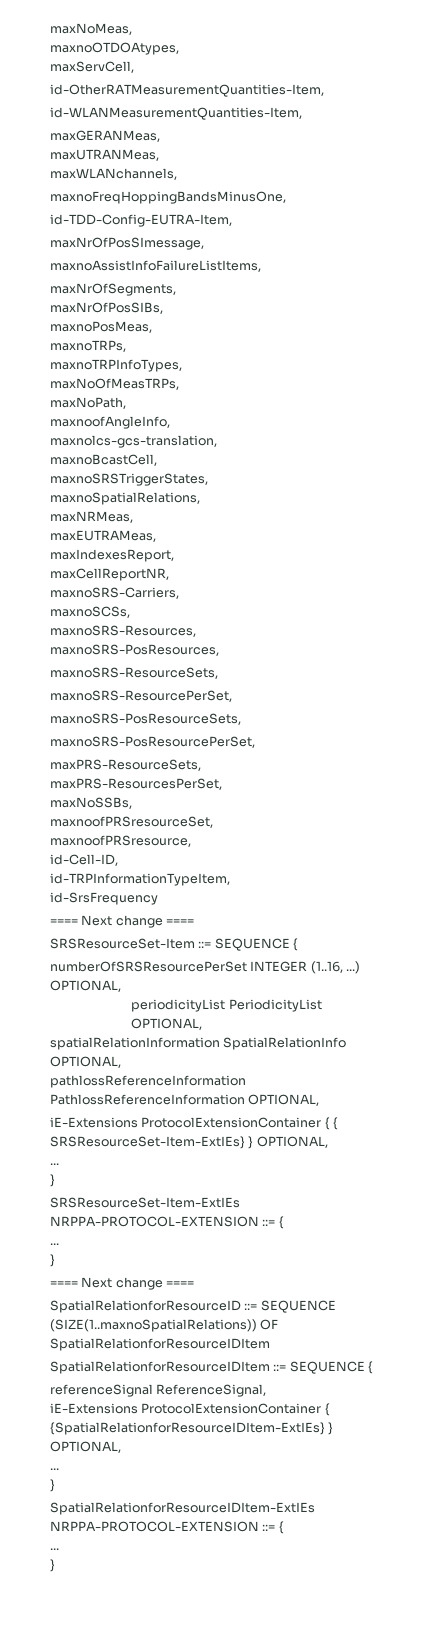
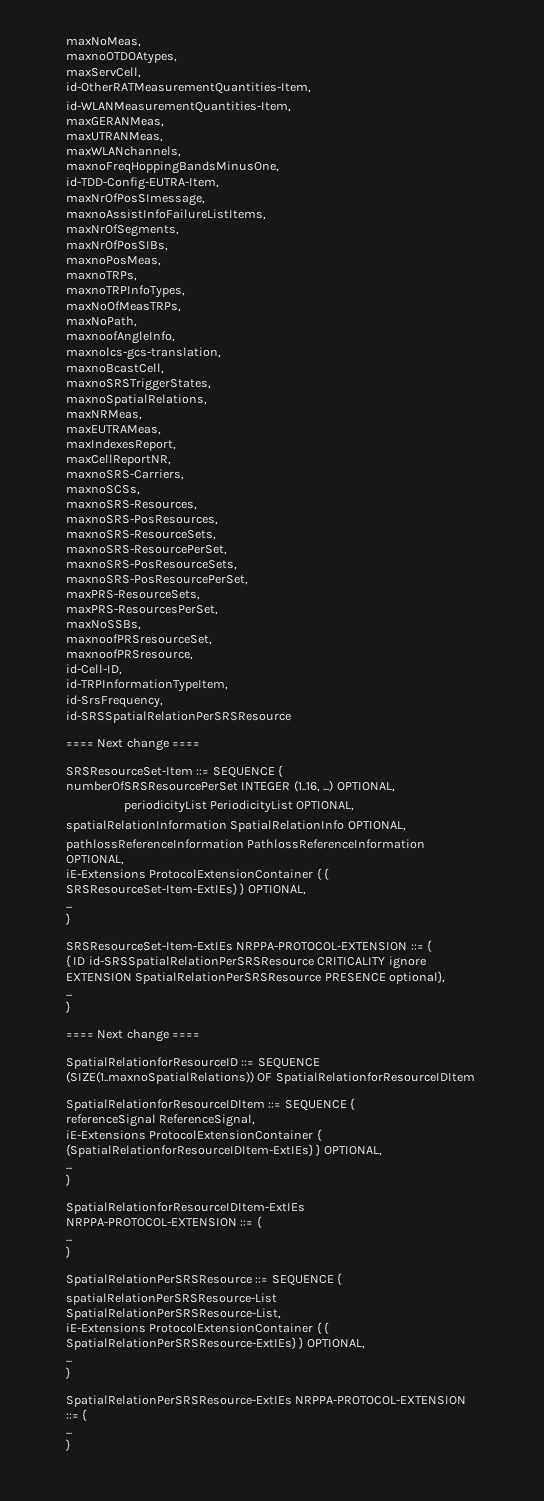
- id-SrsFrequency
+ id-SrsFrequency,
+ id-SRSSpatialRelationPerSRSResource
+ { ID id-SRSSpatialRelationPerSRSResource CRITICALITY ignore EXTENSION SpatialRelationPerSRSResource PRESENCE optional},
+ SpatialRelationPerSRSResource ::= SEQUENCE {
+ spatialRelationPerSRSResource-List SpatialRelationPerSRSResource-List,
+ iE-Extensions ProtocolExtensionContainer { { SpatialRelationPerSRSResource-ExtIEs} } OPTIONAL,
+ ...
+ }
+ SpatialRelationPerSRSResource-ExtIEs NRPPA-PROTOCOL-EXTENSION ::= {
+ ...
+ }

